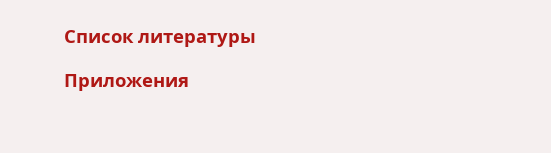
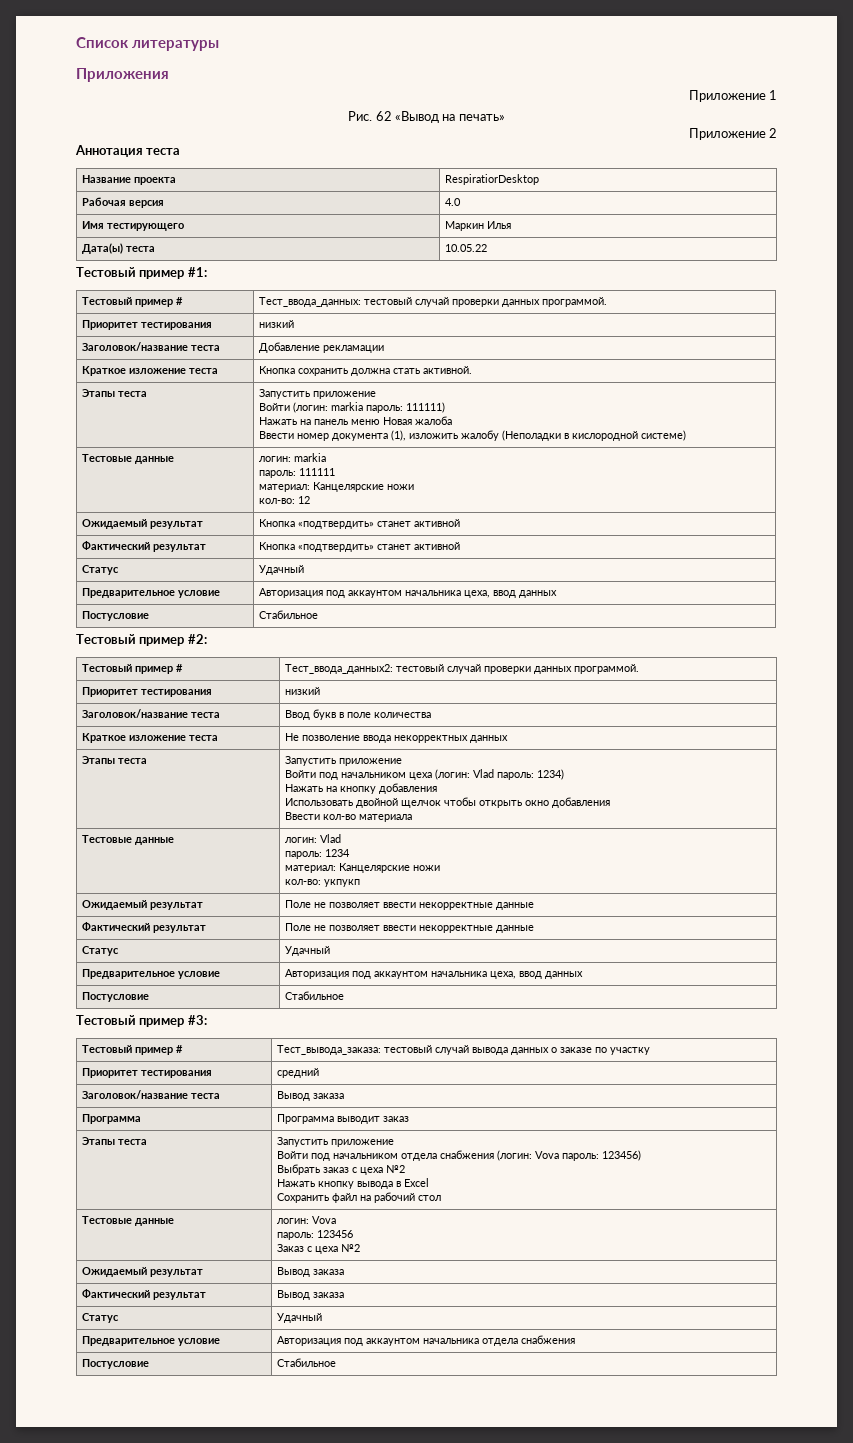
+ Приложение 1
+ Рис. 62 «Вывод на печать»
+ Приложение 2
+ Аннотация теста
+ Название проекта | RespiratiorDesktop
+ Рабочая версия | 4.0
+ Имя тестирующего | Маркин Илья
+ Дата(ы) теста | 10.05.22
+ Тестовый пример #1:
+ Тестовый пример # | Тест_ввода_данных: тестовый случай проверки данных программой.
+ Приоритет тестирования | низкий
+ Заголовок/название теста | Добавление рекламации
+ Краткое изложение теста | Кнопка сохранить должна стать активной.
+ Этапы теста | Запустить приложение
+ Войти (логин: markia пароль: 111111)
+ Нажать на панель меню Новая жалоба
+ Ввести номер документа (1), изложить жалобу (Неполадки в кислородной системе)
+ Тестовые данные | логин: markia
+ пароль: 111111
+ материал: Канцелярские ножи
+ кол-во: 12
+ Ожидаемый результат | Кнопка «подтвердить» станет активной
+ Фактический результат | Кнопка «подтвердить» станет активной
+ Статус | Удачный
+ Предварительное условие | Авторизация под аккаунтом начальника цеха, ввод данных
+ Постусловие | Стабильное
+ Тестовый пример #2:
+ Тестовый пример # | Тест_ввода_данных2: тестовый случай проверки данных программой.
+ Приоритет тестирования | низкий
+ Заголовок/название теста | Ввод букв в поле количества
+ Краткое изложение теста | Не позволение ввода некорректных данных
+ Этапы теста | Запустить приложение
+ Войти под начальником цеха (логин: Vlad пароль: 1234)
+ Нажать на кнопку добавления
+ Использовать двойной щелчок чтобы открыть окно добавления
+ Ввести кол-во материала
+ Тестовые данные | логин: Vlad
+ пароль: 1234
+ материал: Канцелярские ножи
+ кол-во: укпукп
+ Ожидаемый результат | Поле не позволяет ввести некорректные данные
+ Фактический результат | Поле не позволяет ввести некорректные данные
+ Статус | Удачный
+ Предварительное условие | Авторизация под аккаунтом начальника цеха, ввод данных
+ Постусловие | Стабильное
+ Тестовый пример #3:
+ Тестовый пример # | Тест_вывода_заказа: тестовый случай вывода данных о заказе по участку
+ Приоритет тестирования | средний
+ Заголовок/название теста | Вывод заказа
+ Программа | Программа выводит заказ
+ Этапы теста | Запустить приложение
+ Войти под начальником отдела снабжения (логин: Vova пароль: 123456)
+ Выбрать заказ с цеха №2
+ Нажать кнопку вывода в Excel
+ Сохранить файл на рабочий стол
+ Тестовые данные | логин: Vova
+ пароль: 123456
+ Заказ с цеха №2
+ Ожидаемый результат | Вывод заказа
+ Фактический результат | Вывод заказа
+ Статус | Удачный
+ Предварительное условие | Авторизация под аккаунтом начальника отдела снабжения
+ Постусловие | Стабильное

